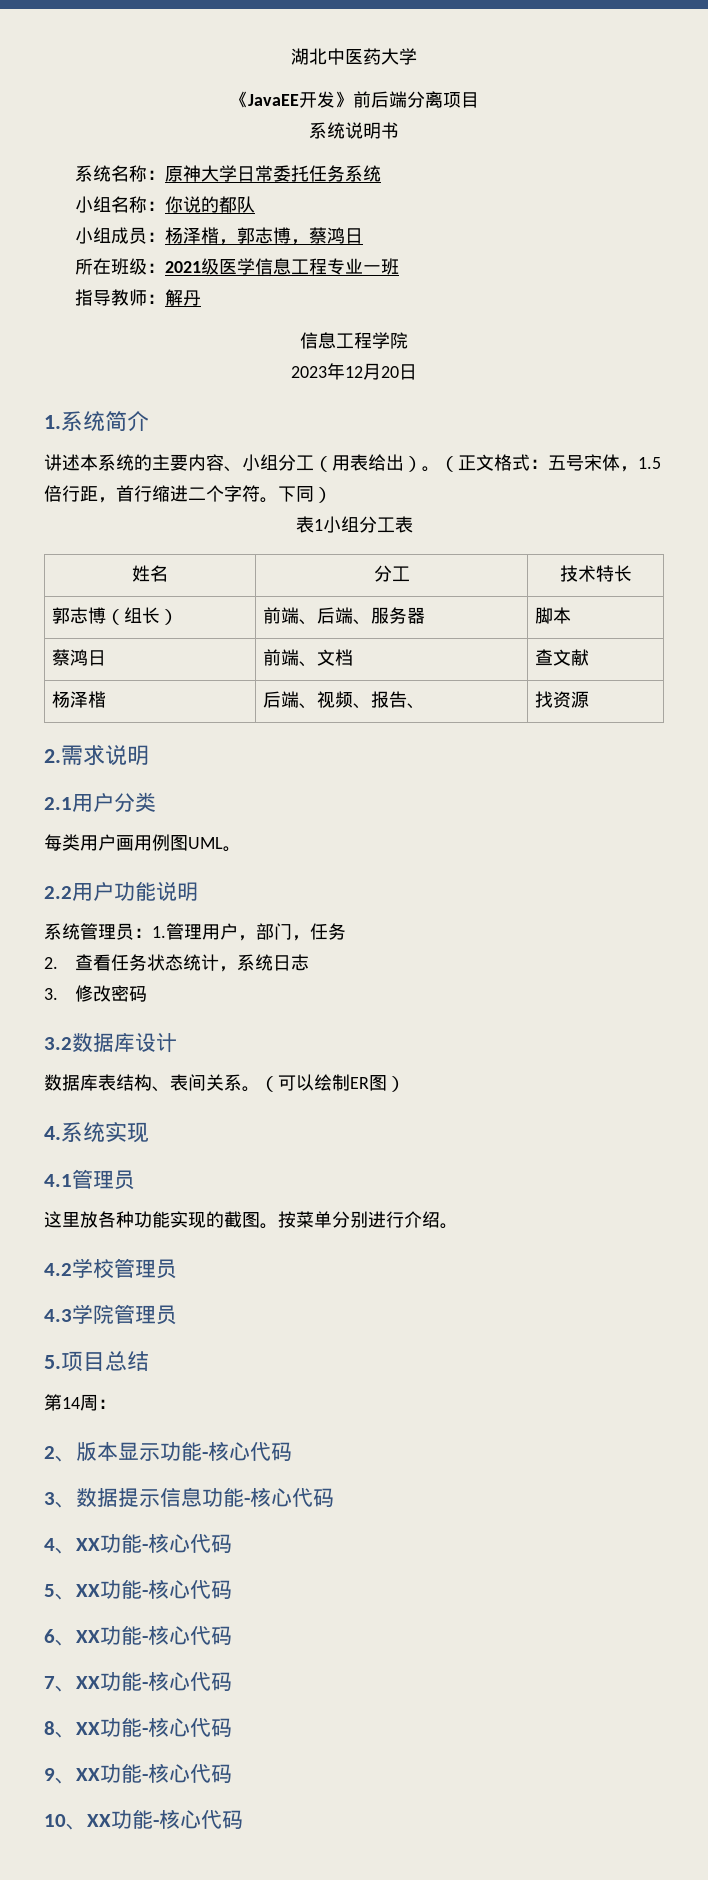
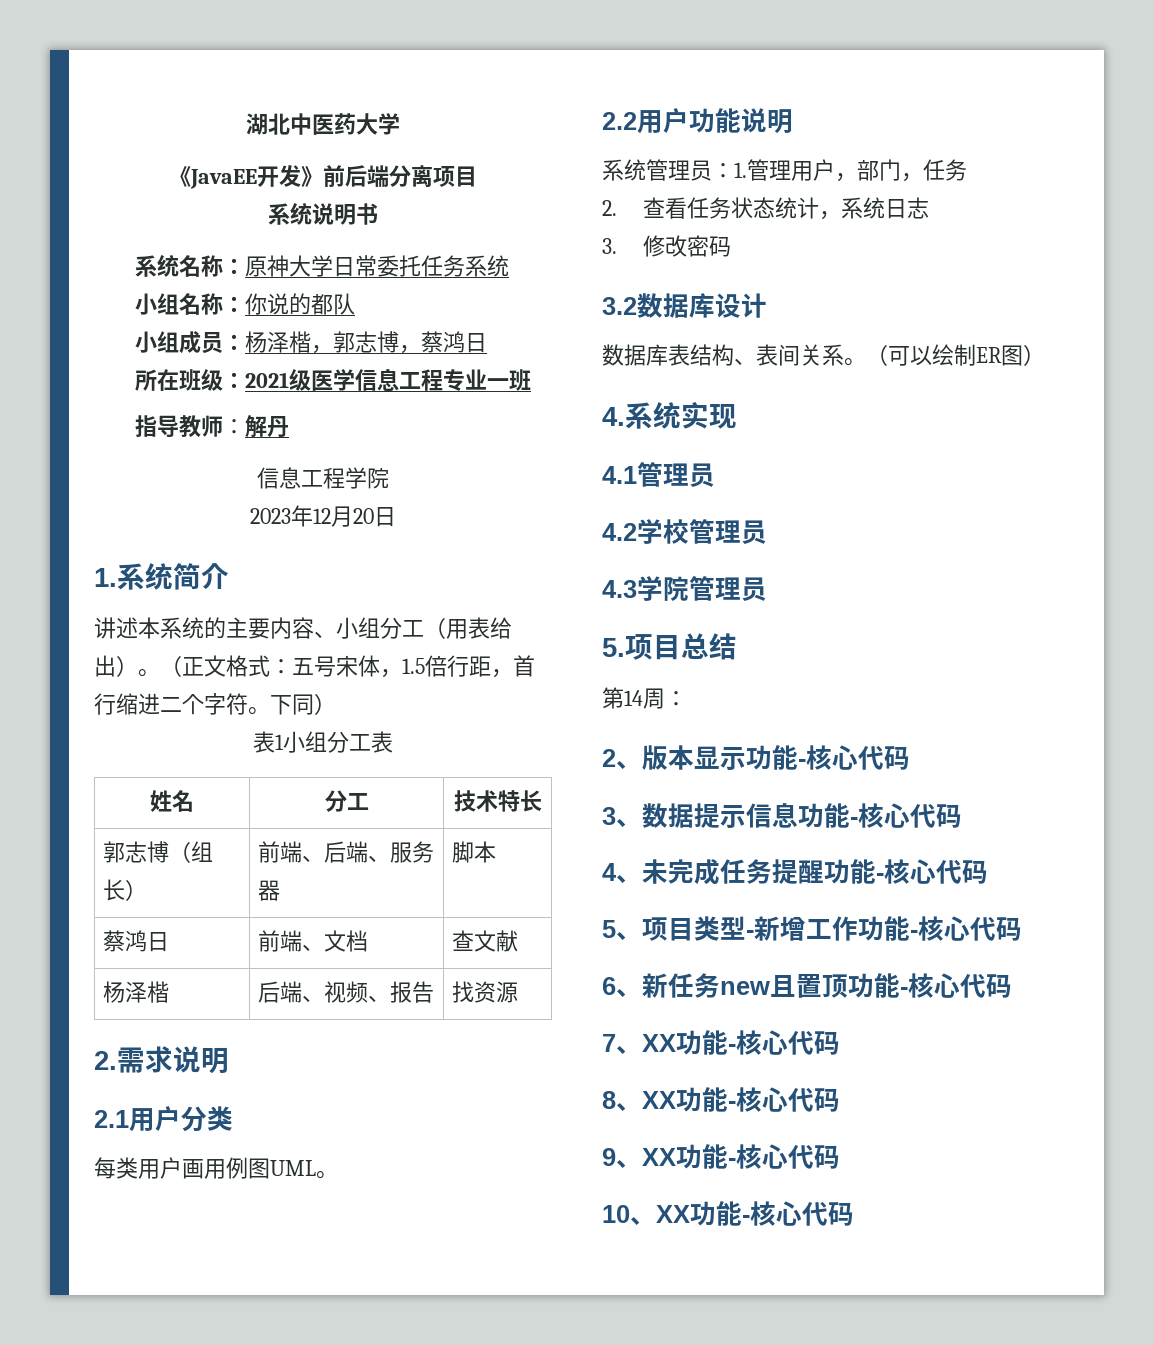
- 杨泽楷 | 后端、视频、报告、 | 找资源
+ 杨泽楷 | 后端、视频、报告 | 找资源
- 这里放各种功能实现的截图。按菜单分别进行介绍。
- 4、XX功能-核心代码
+ 4、未完成任务提醒功能-核心代码
- 5、XX功能-核心代码
+ 5、项目类型-新增工作功能-核心代码
- 6、XX功能-核心代码
+ 6、新任务new且置顶功能-核心代码

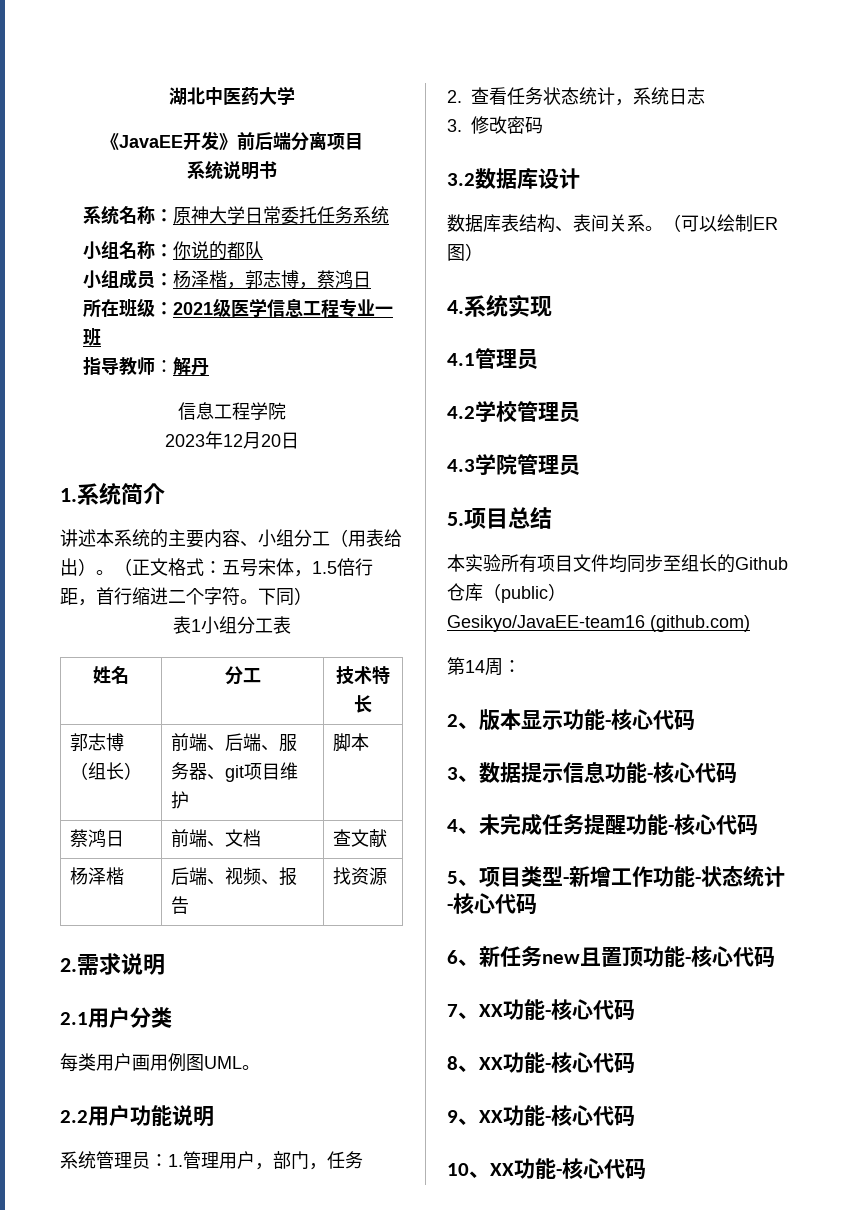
- 郭志博（组长） | 前端、后端、服务器 | 脚本
+ 郭志博（组长） | 前端、后端、服务器、git项目维护 | 脚本
+ 本实验所有项目文件均同步至组长的Github仓库（public）
+ Gesikyo/JavaEE-team16 (github.com)
- 5、项目类型-新增工作功能-核心代码
+ 5、项目类型-新增工作功能-状态统计-核心代码

